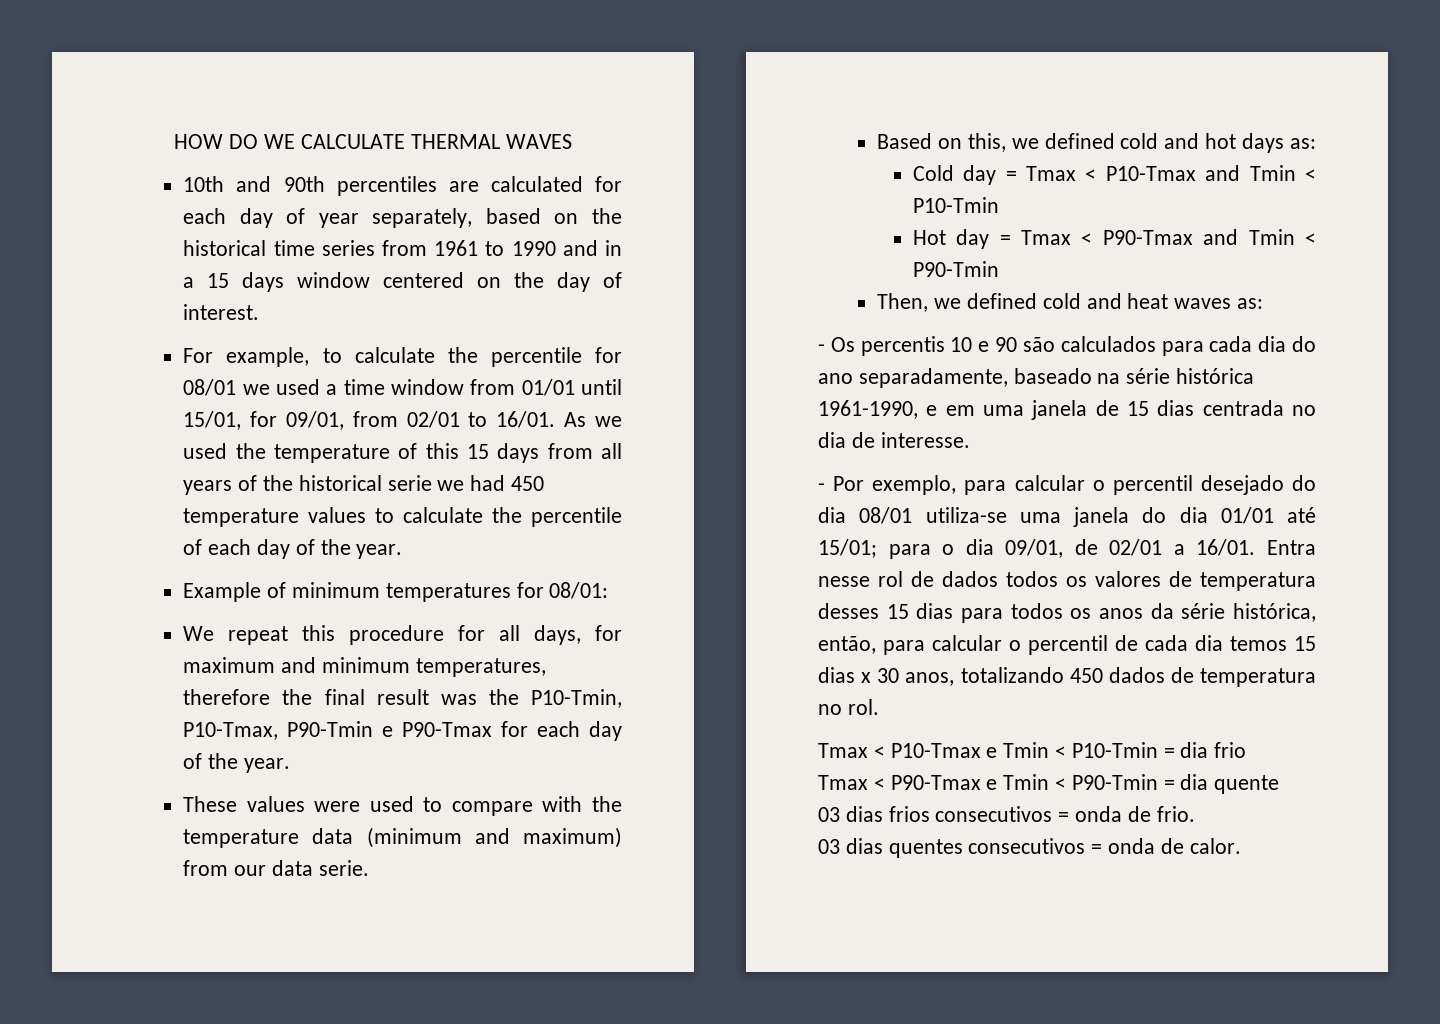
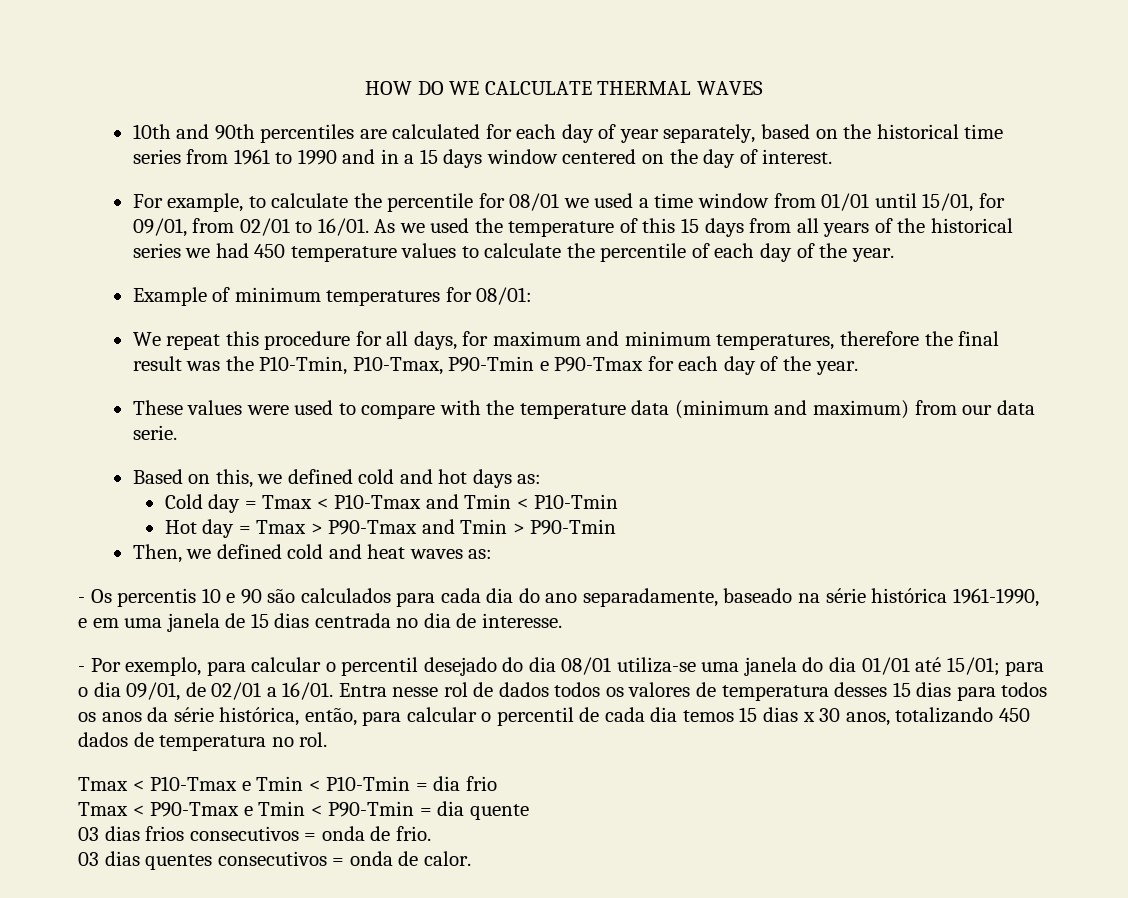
- As we used the temperature of this 15 days from all years of the historical serie we had 450 temperature values to calculate the percentile of each day of the year.
+ As we used the temperature of this 15 days from all years of the historical series we had 450 temperature values to calculate the percentile of each day of the year.
- Hot day = Tmax < P90-Tmax and Tmin < P90-Tmin
+ Hot day = Tmax > P90-Tmax and Tmin > P90-Tmin

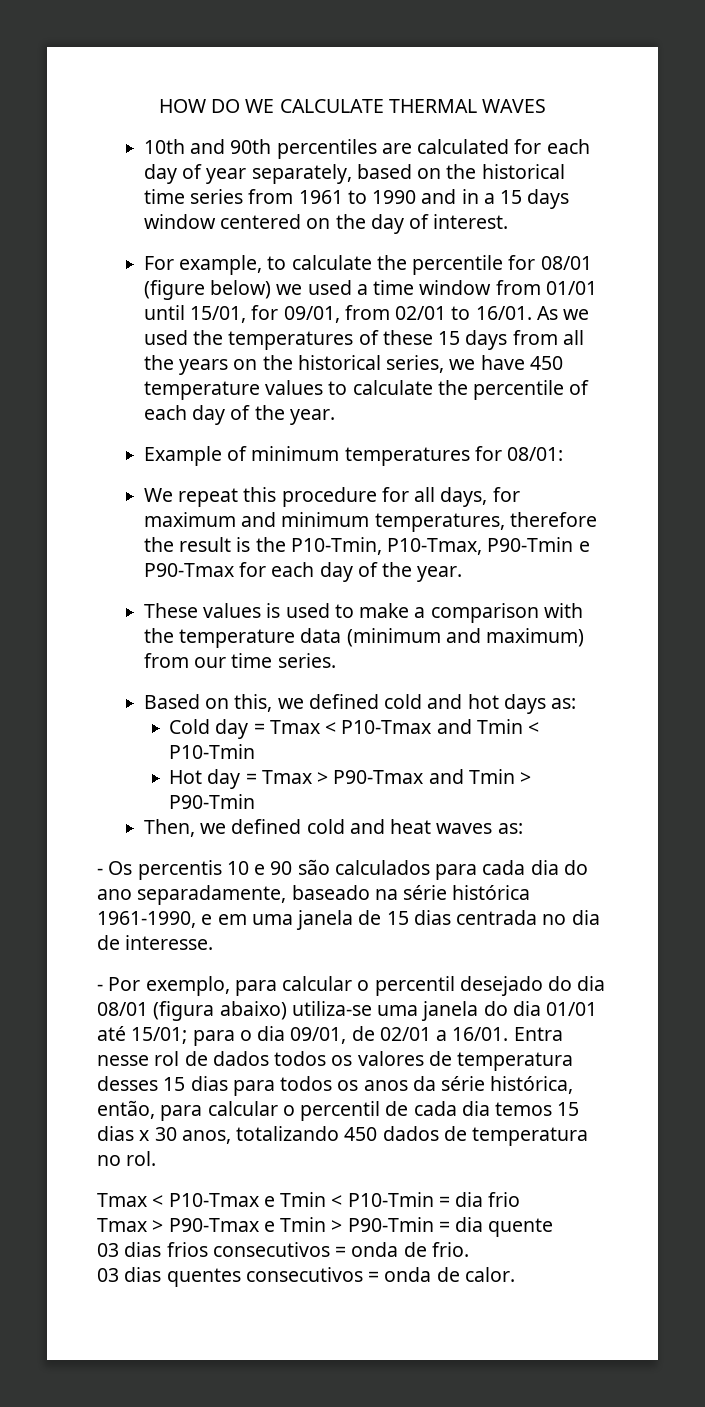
- For example, to calculate the percentile for 08/01 we used a time window from 01/01 until 15/01, for 09/01, from 02/01 to 16/01.
+ For example, to calculate the percentile for 08/01 (figure below) we used a time window from 01/01 until 15/01, for 09/01, from 02/01 to 16/01.
- As we used the temperature of this 15 days from all years of the historical series we had 450 temperature values to calculate the percentile of each day of the year.
+ As we used the temperatures of these 15 days from all the years on the historical series, we have 450 temperature values to calculate the percentile of each day of the year.
- We repeat this procedure for all days, for maximum and minimum temperatures, therefore the final result was the P10-Tmin, P10-Tmax, P90-Tmin e P90-Tmax for each day of the year.
+ We repeat this procedure for all days, for maximum and minimum temperatures, therefore the result is the P10-Tmin, P10-Tmax, P90-Tmin e P90-Tmax for each day of the year.
- These values were used to compare with the temperature data (minimum and maximum) from our data serie.
+ These values is used to make a comparison with the temperature data (minimum and maximum) from our time series.
- - Por exemplo, para calcular o percentil desejado do dia 08/01 utiliza-se uma janela do dia 01/01 até 15/01; para o dia 09/01, de 02/01 a 16/01.
+ - Por exemplo, para calcular o percentil desejado do dia 08/01 (figura abaixo) utiliza-se uma janela do dia 01/01 até 15/01; para o dia 09/01, de 02/01 a 16/01.
- Tmax < P90-Tmax e Tmin < P90-Tmin = dia quente
+ Tmax > P90-Tmax e Tmin > P90-Tmin = dia quente

